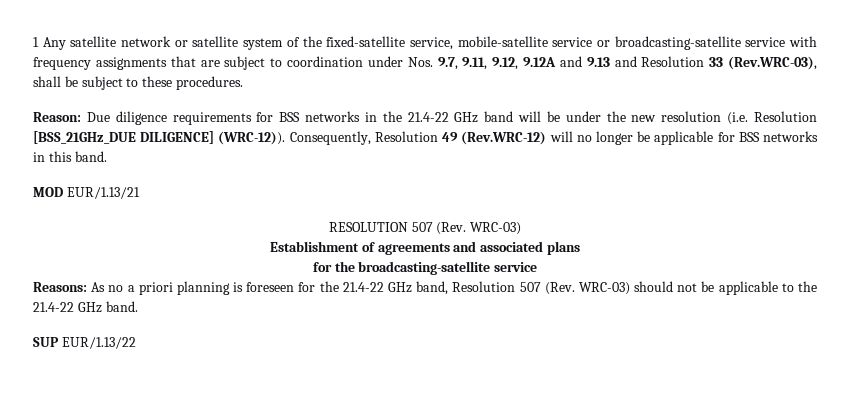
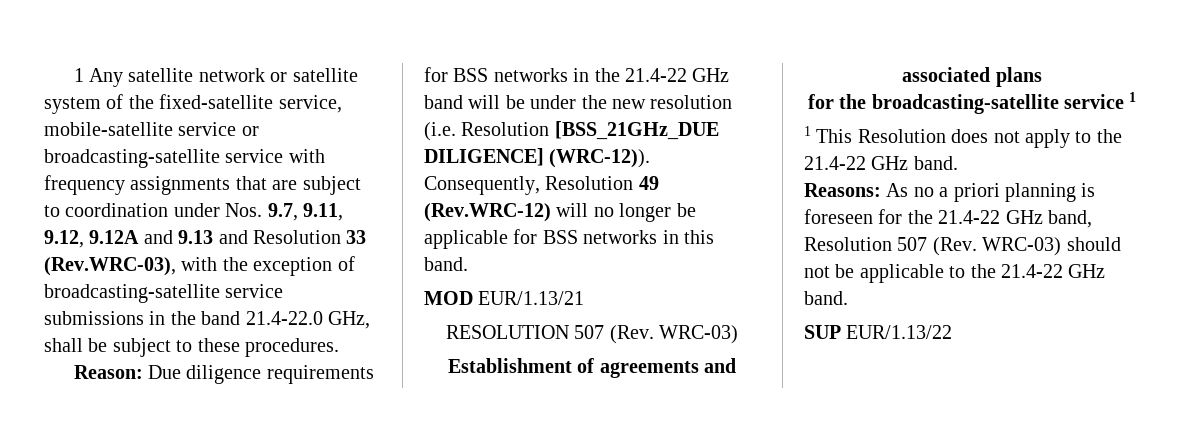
- 1 Any satellite network or satellite system of the fixed-satellite service, mobile-satellite service or broadcasting-satellite service with frequency assignments that are subject to coordination under Nos. 9.7, 9.11, 9.12, 9.12A and 9.13 and Resolution 33 (Rev.WRC-03), shall be subject to these procedures.
+ 1 Any satellite network or satellite system of the fixed-satellite service, mobile-satellite service or broadcasting-satellite service with frequency assignments that are subject to coordination under Nos. 9.7, 9.11, 9.12, 9.12A and 9.13 and Resolution 33 (Rev.WRC-03), with the exception of broadcasting-satellite service submissions in the band 21.4-22.0 GHz, shall be subject to these procedures.
- for the broadcasting-satellite service
+ for the broadcasting-satellite service 1
+ 1 This Resolution does not apply to the 21.4-22 GHz band.

